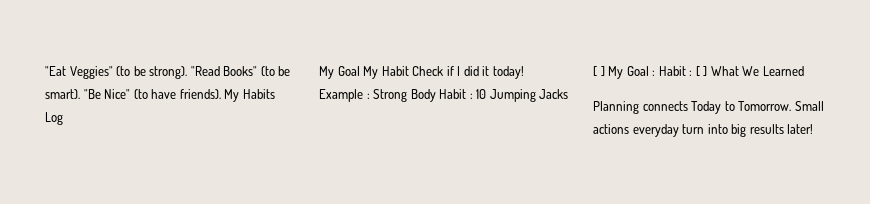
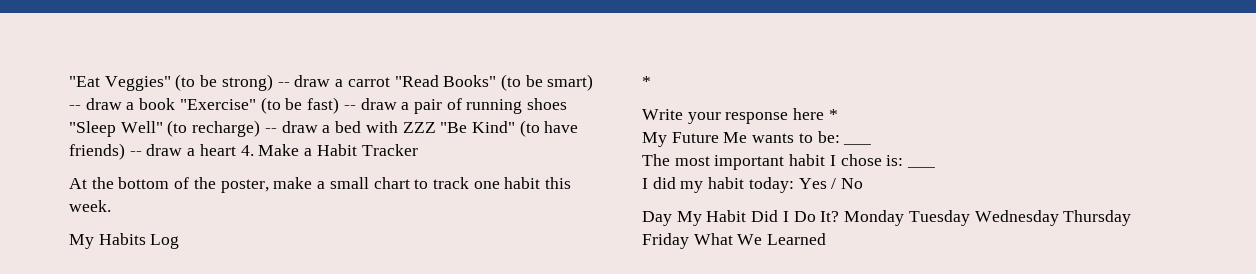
- "Eat Veggies" (to be strong). "Read Books" (to be smart). "Be Nice" (to have friends). My Habits Log
- My Goal My Habit Check if I did it today! Example : Strong Body Habit : 10 Jumping Jacks [ ] My Goal : Habit : [ ] What We Learned
- Planning connects Today to Tomorrow. Small actions everyday turn into big results later!
+ "Eat Veggies" (to be strong) -- draw a carrot "Read Books" (to be smart) -- draw a book "Exercise" (to be fast) -- draw a pair of running shoes "Sleep Well" (to recharge) -- draw a bed with ZZZ "Be Kind" (to have friends) -- draw a heart 4. Make a Habit Tracker
+ At the bottom of the poster, make a small chart to track one habit this week.
+ My Habits Log
+ *
+ Write your response here *
+ My Future Me wants to be: ___
+ The most important habit I chose is: ___
+ I did my habit today: Yes / No
+ Day My Habit Did I Do It? Monday Tuesday Wednesday Thursday Friday What We Learned

